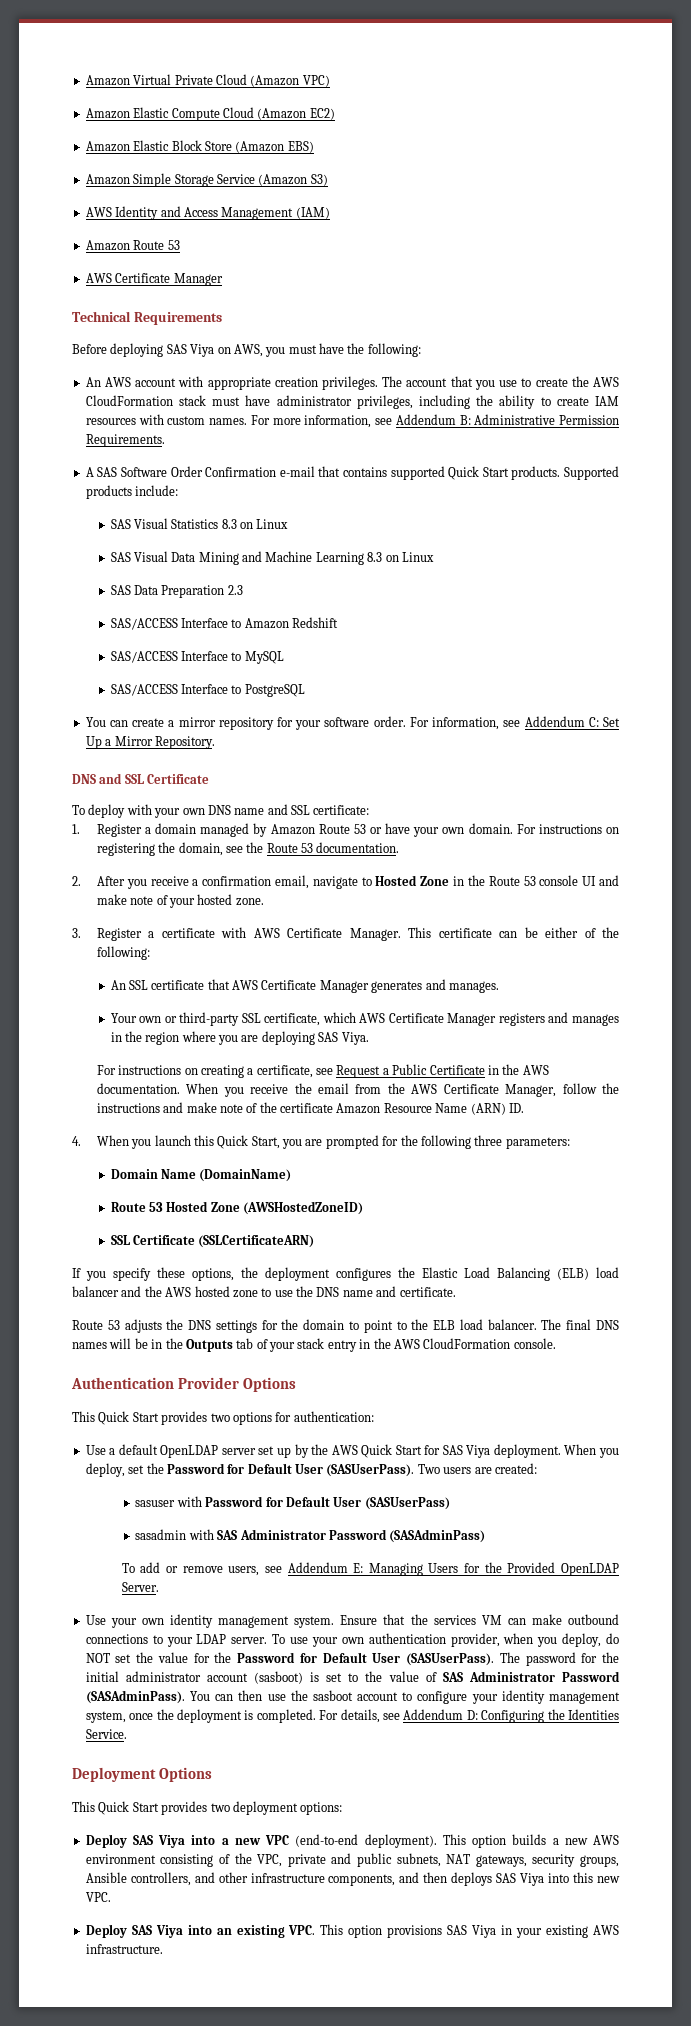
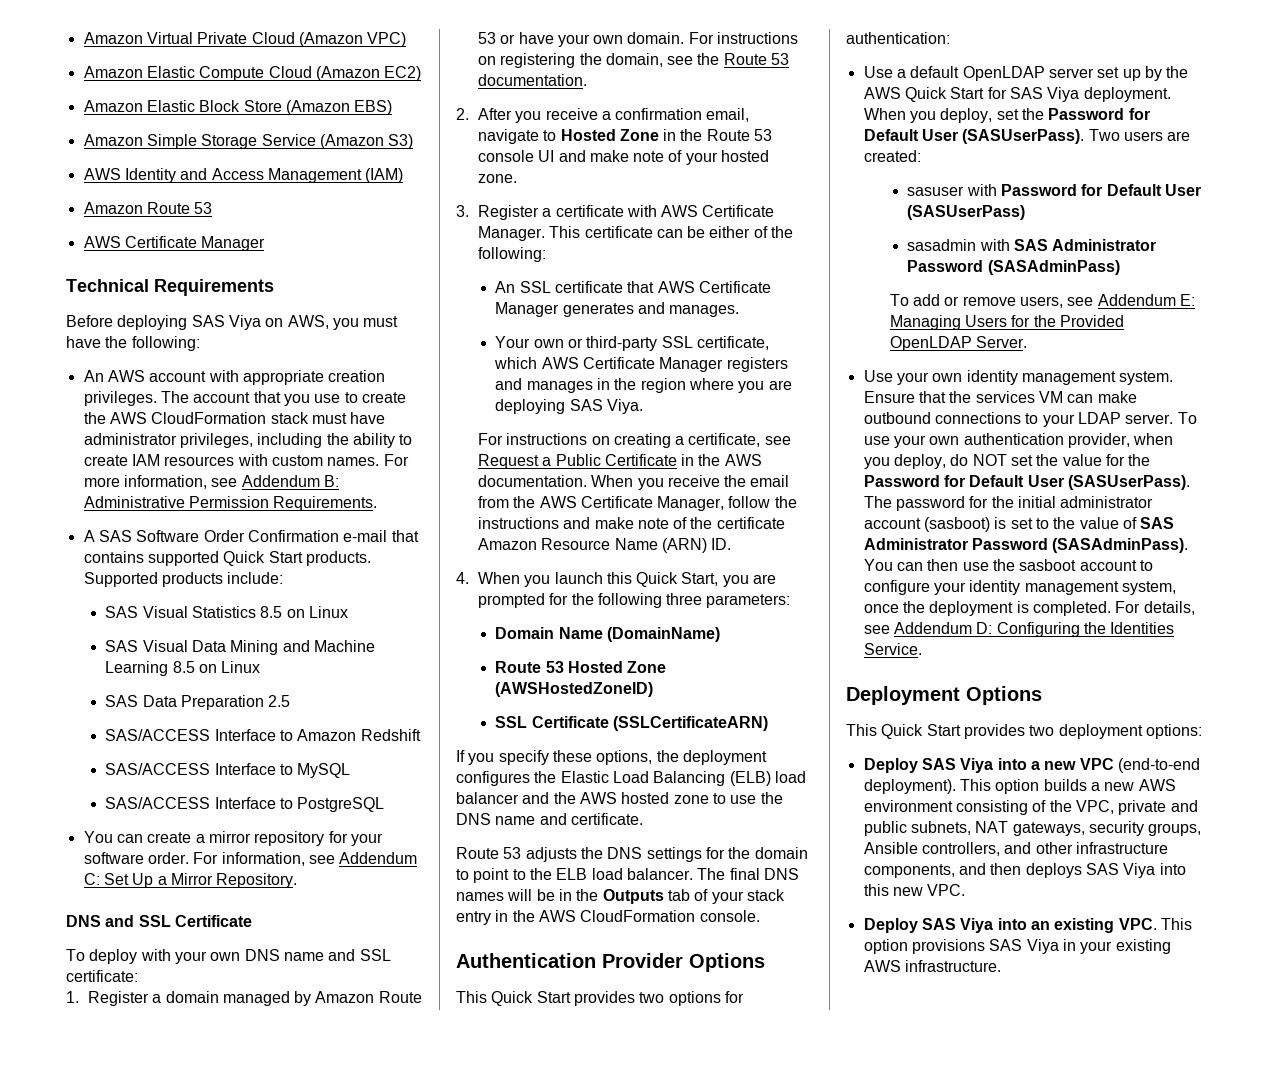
- SAS Visual Statistics 8.3 on Linux
+ SAS Visual Statistics 8.5 on Linux
- SAS Visual Data Mining and Machine Learning 8.3 on Linux
+ SAS Visual Data Mining and Machine Learning 8.5 on Linux
- SAS Data Preparation 2.3
+ SAS Data Preparation 2.5

